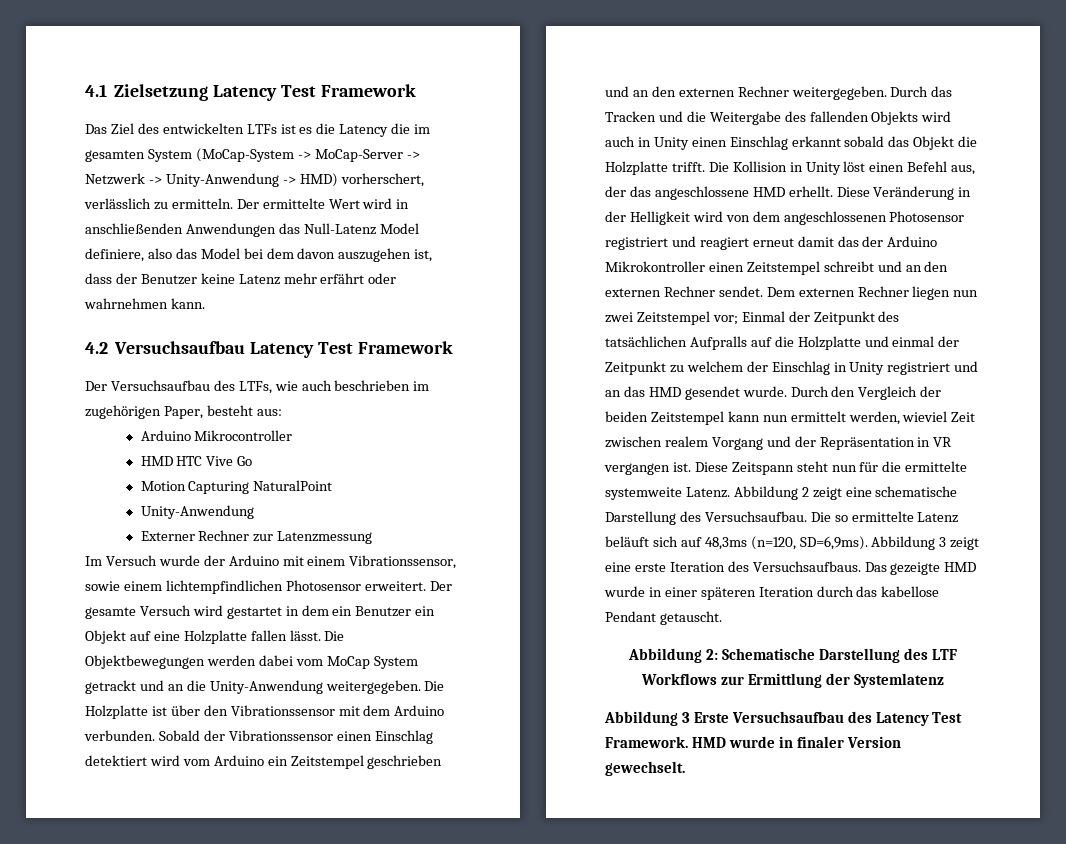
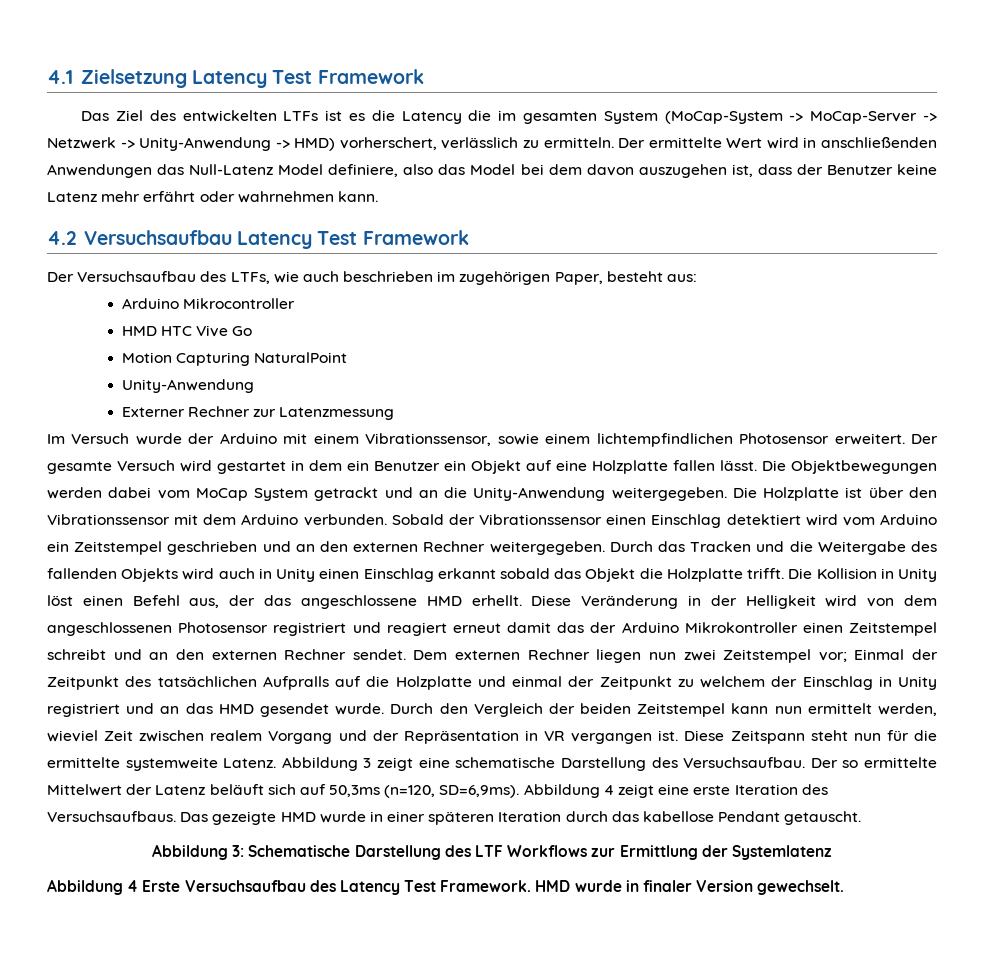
- Abbildung 2 zeigt eine schematische Darstellung des Versuchsaufbau.
+ Abbildung 3 zeigt eine schematische Darstellung des Versuchsaufbau.
- Die so ermittelte Latenz beläuft sich auf 48,3ms (n=120, SD=6,9ms).
+ Der so ermittelte Mittelwert der Latenz beläuft sich auf 50,3ms (n=120, SD=6,9ms).
- Abbildung 3 zeigt eine erste Iteration des Versuchsaufbaus.
+ Abbildung 4 zeigt eine erste Iteration des Versuchsaufbaus.
- Abbildung 2: Schematische Darstellung des LTF Workflows zur Ermittlung der Systemlatenz
+ Abbildung 3: Schematische Darstellung des LTF Workflows zur Ermittlung der Systemlatenz
- Abbildung 3 Erste Versuchsaufbau des Latency Test Framework.
+ Abbildung 4 Erste Versuchsaufbau des Latency Test Framework.

